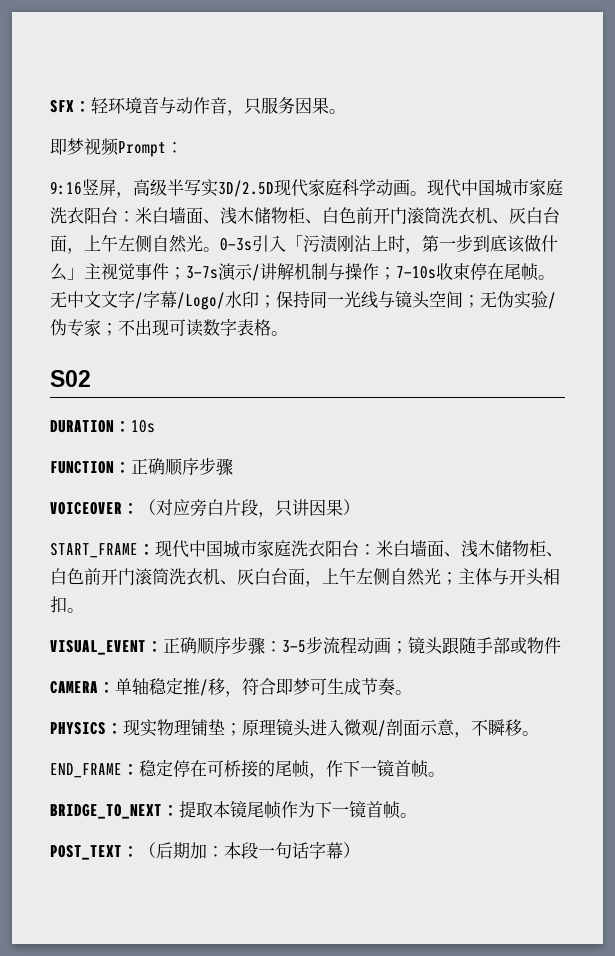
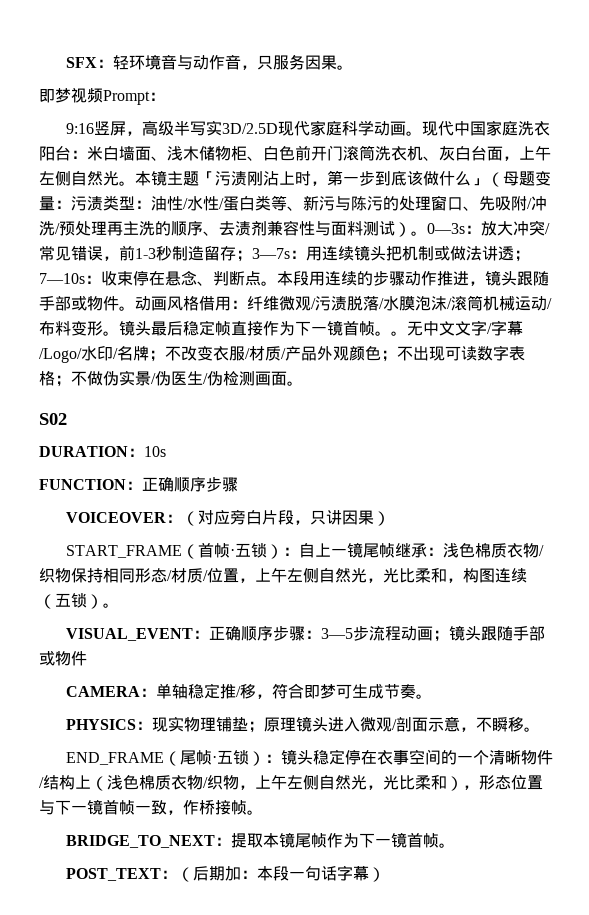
- 现代中国城市家庭洗衣阳台：米白墙面、浅木储物柜、白色前开门滚筒洗衣机、灰白台面，上午左侧自然光。
+ 现代中国家庭洗衣阳台：米白墙面、浅木储物柜、白色前开门滚筒洗衣机、灰白台面，上午左侧自然光。
- 0—3s引入「污渍刚沾上时，第一步到底该做什么」主视觉事件；3—7s演示/讲解机制与操作；7—10s收束停在尾帧。
+ 本镜主题「污渍刚沾上时，第一步到底该做什么」（母题变量：污渍类型：油性/水性/蛋白类等、新污与陈污的处理窗口、先吸附/冲洗/预处理再主洗的顺序、去渍剂兼容性与面料测试）。0—3s：放大冲突/常见错误，前1-3秒制造留存；3—7s：用连续镜头把机制或做法讲透；7—10s：收束停在悬念、判断点。本段用连续的步骤动作推进，镜头跟随手部或物件。动画风格借用：纤维微观/污渍脱落/水膜泡沫/滚筒机械运动/布料变形。镜头最后稳定帧直接作为下一镜首帧。。
- 无中文文字/字幕/Logo/水印；保持同一光线与镜头空间；无伪实验/伪专家；不出现可读数字表格。
+ 无中文文字/字幕/Logo/水印/名牌；不改变衣服/材质/产品外观颜色；不出现可读数字表格；不做伪实景/伪医生/伪检测画面。
- START_FRAME：现代中国城市家庭洗衣阳台：米白墙面、浅木储物柜、白色前开门滚筒洗衣机、灰白台面，上午左侧自然光；主体与开头相扣。
+ START_FRAME（首帧·五锁）：自上一镜尾帧继承：浅色棉质衣物/织物保持相同形态/材质/位置，上午左侧自然光，光比柔和，构图连续（五锁）。
- END_FRAME：稳定停在可桥接的尾帧，作下一镜首帧。
+ END_FRAME（尾帧·五锁）：镜头稳定停在衣事空间的一个清晰物件/结构上（浅色棉质衣物/织物，上午左侧自然光，光比柔和），形态位置与下一镜首帧一致，作桥接帧。

